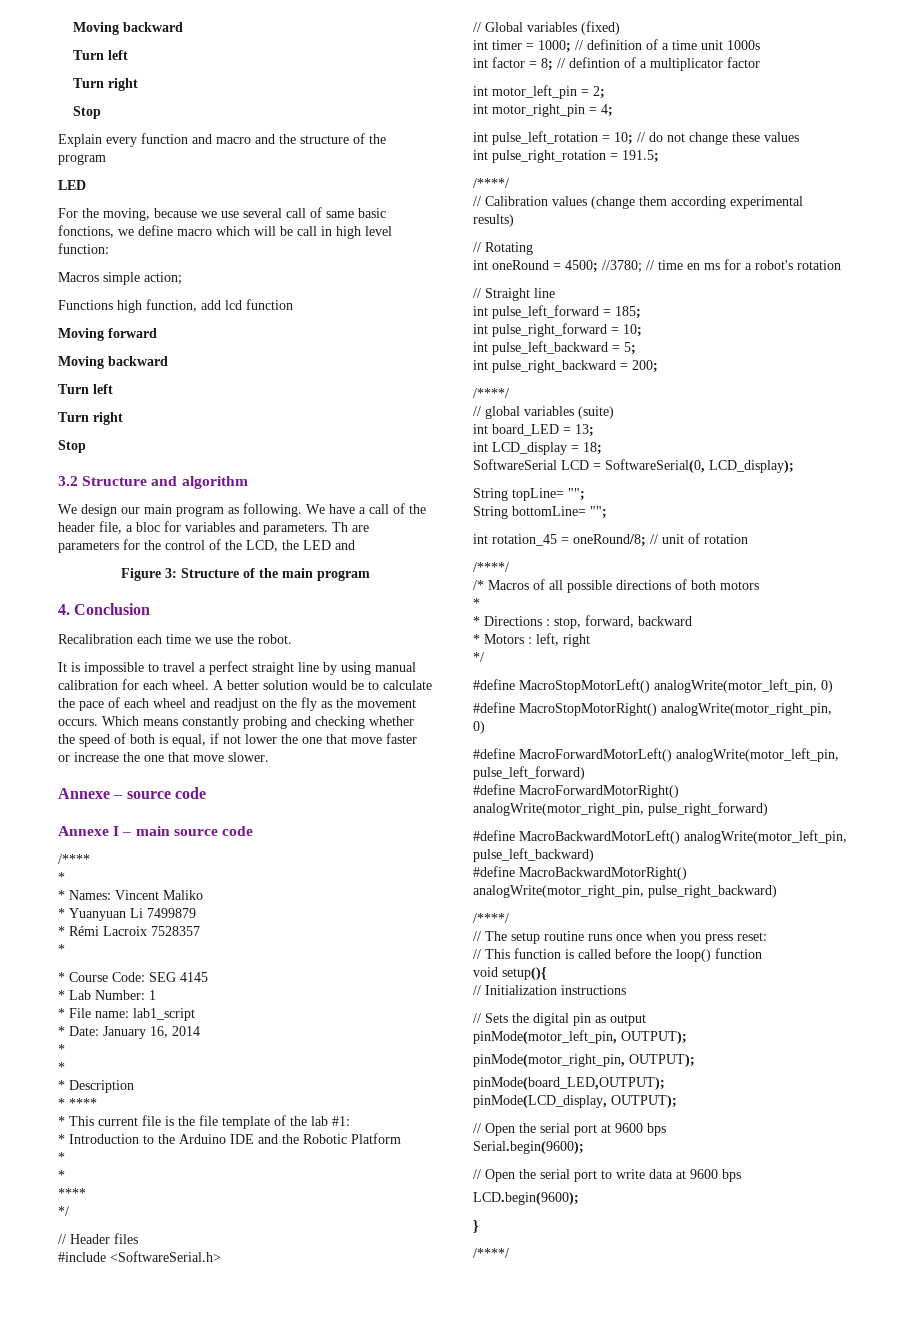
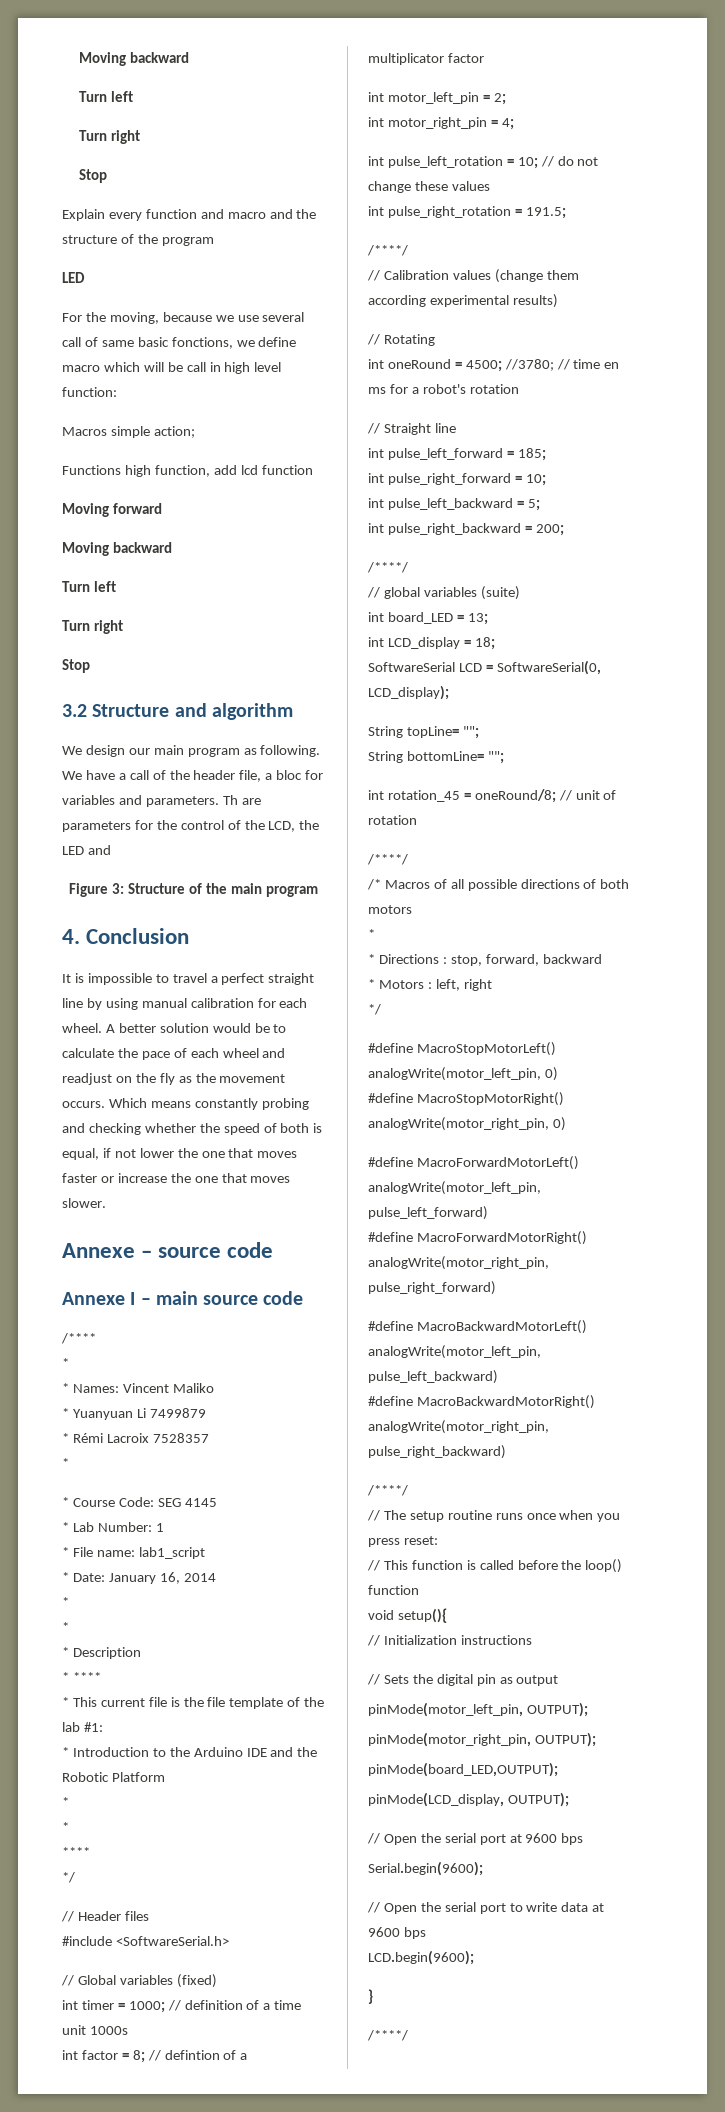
- Recalibration each time we use the robot.
- Which means constantly probing and checking whether the speed of both is equal, if not lower the one that move faster or increase the one that move slower.
+ Which means constantly probing and checking whether the speed of both is equal, if not lower the one that moves faster or increase the one that moves slower.

